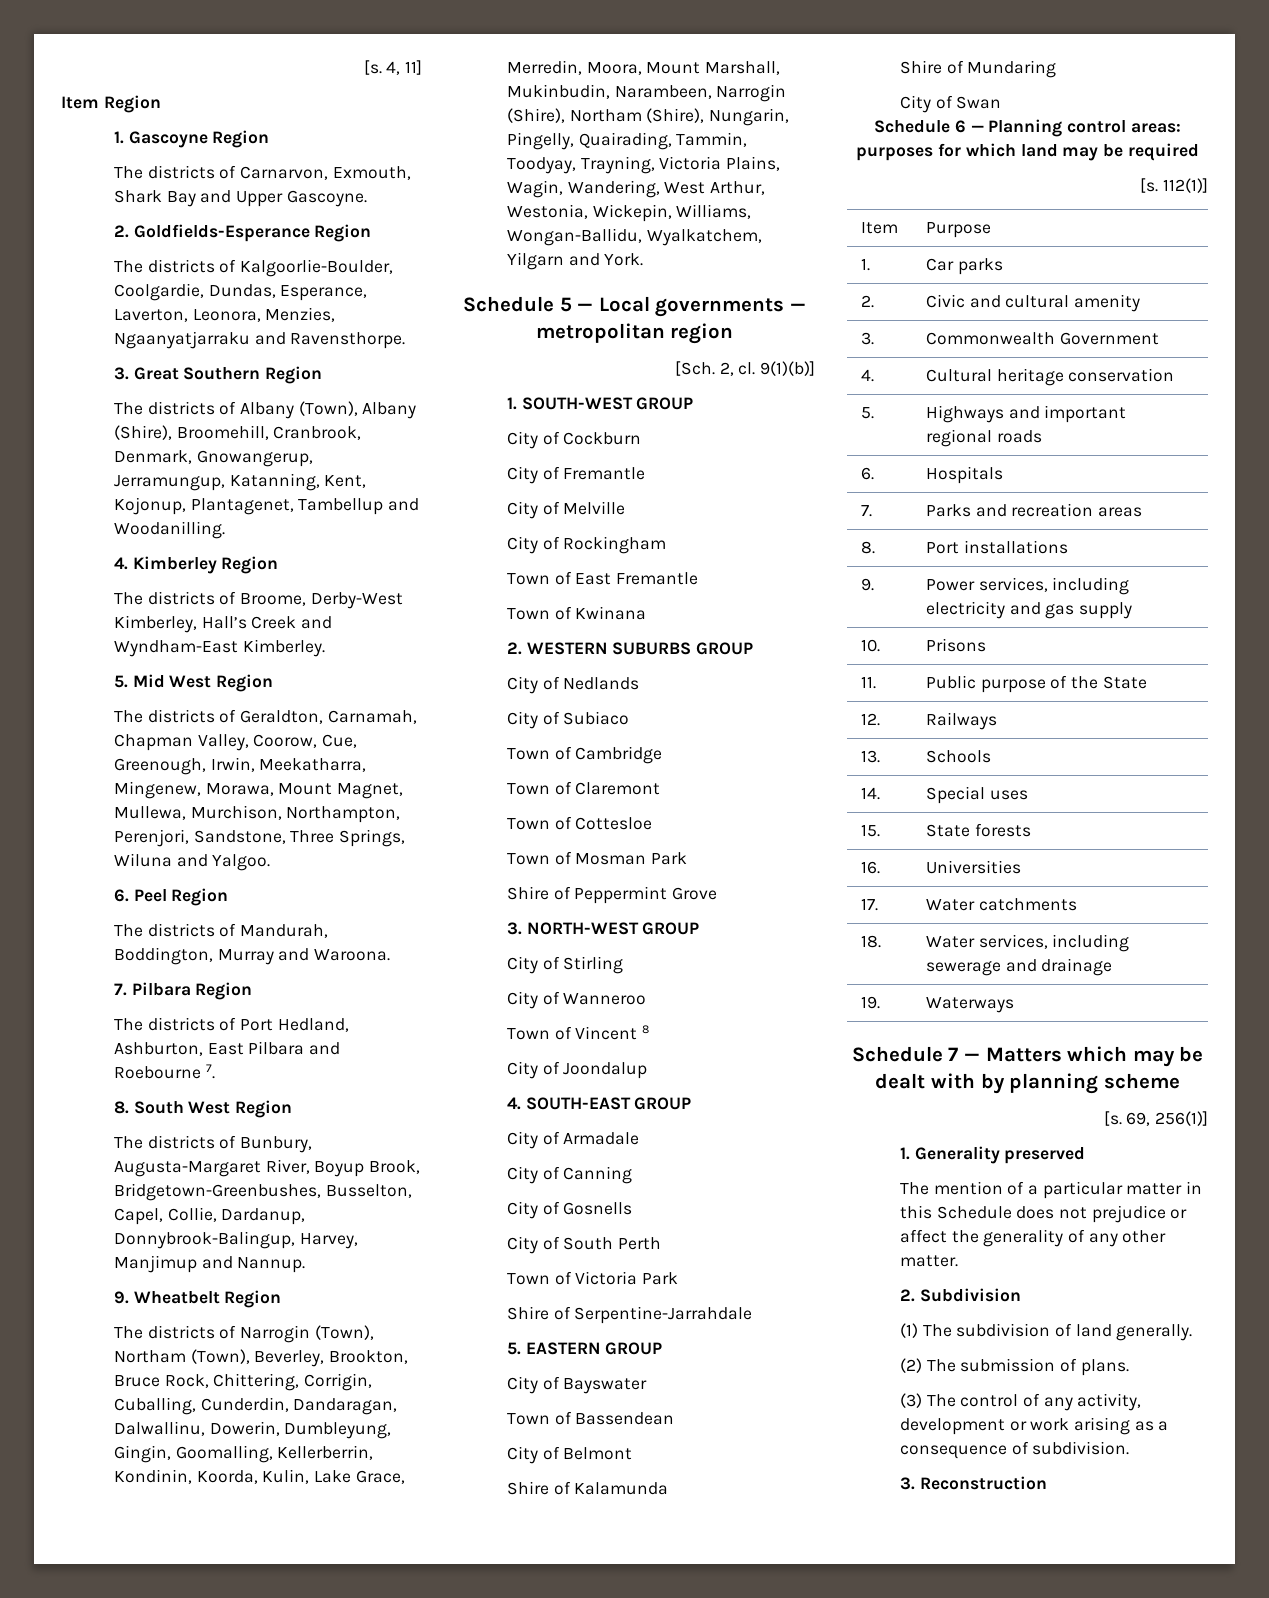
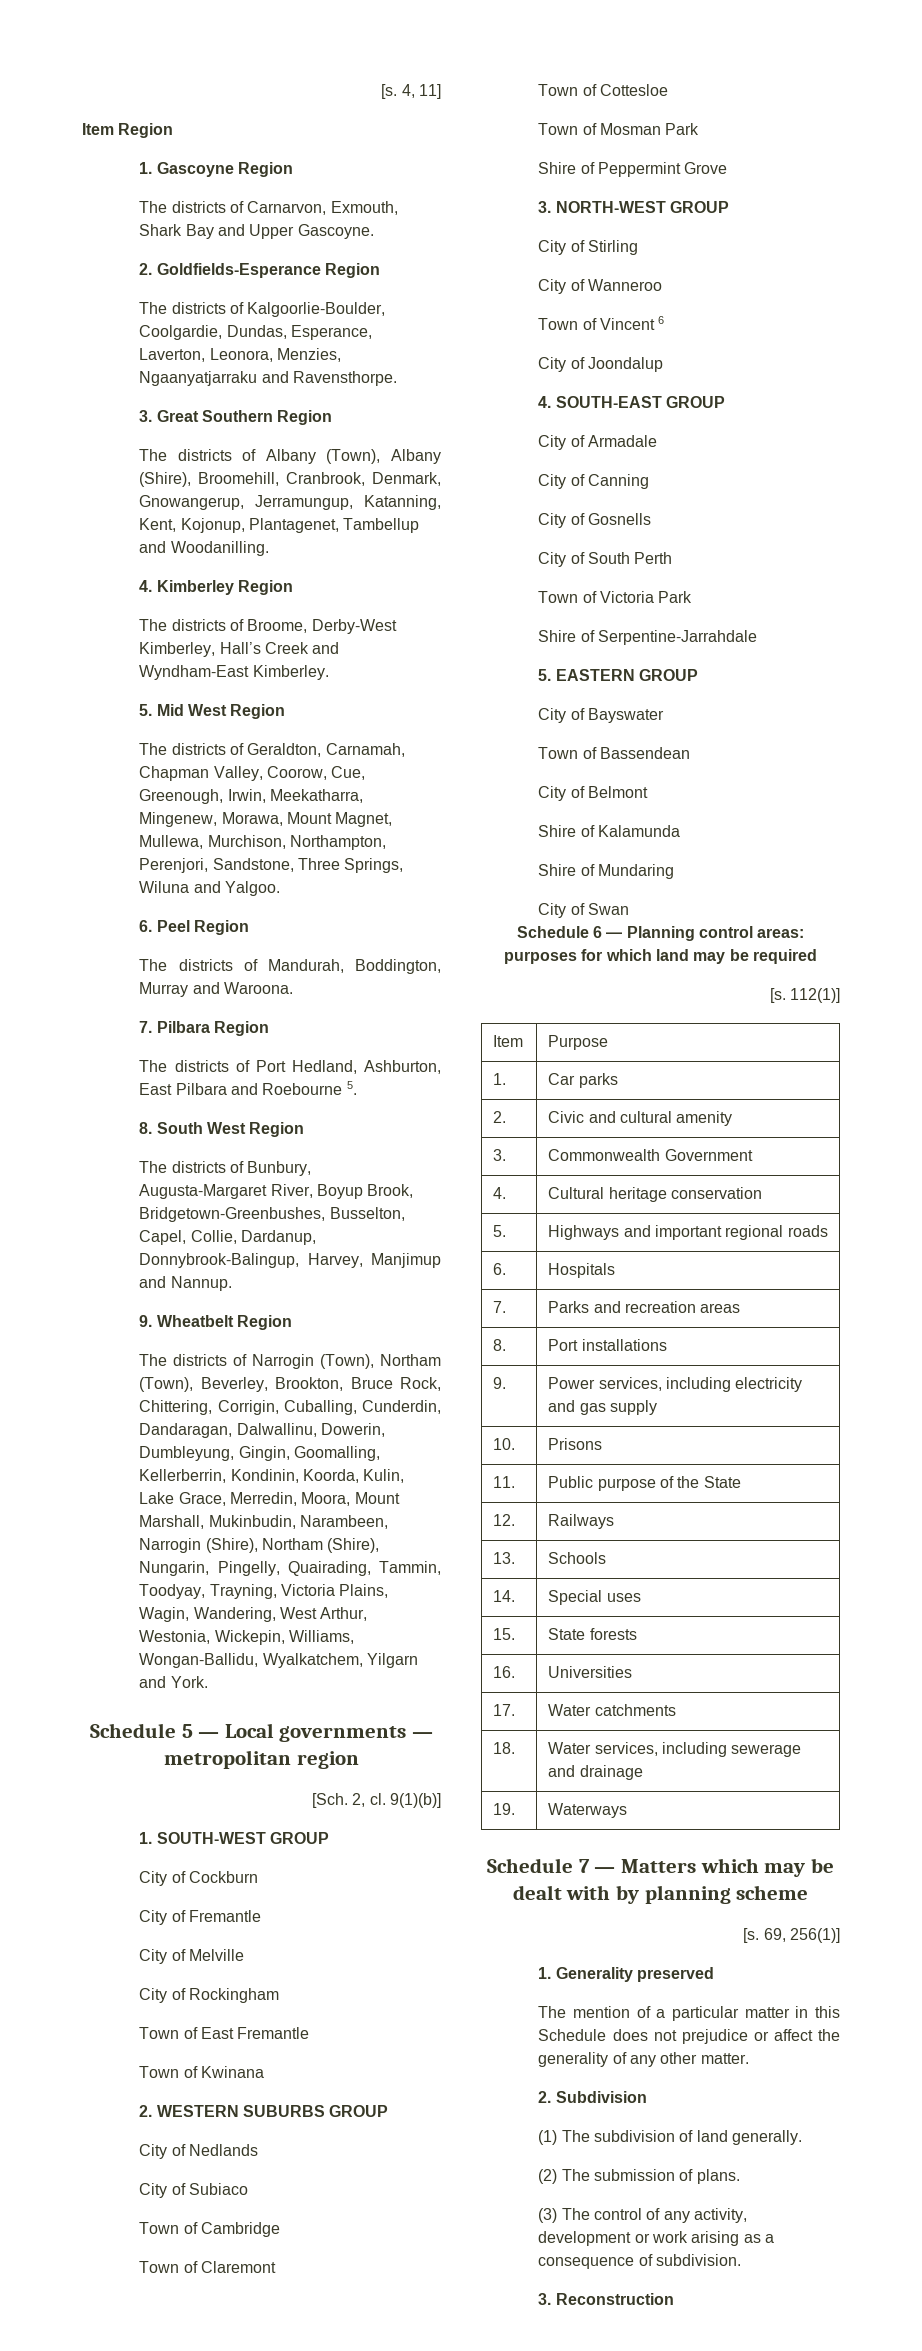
- The districts of Port Hedland, Ashburton, East Pilbara and Roebourne 7.
+ The districts of Port Hedland, Ashburton, East Pilbara and Roebourne 5.
- Town of Vincent 8
+ Town of Vincent 6

